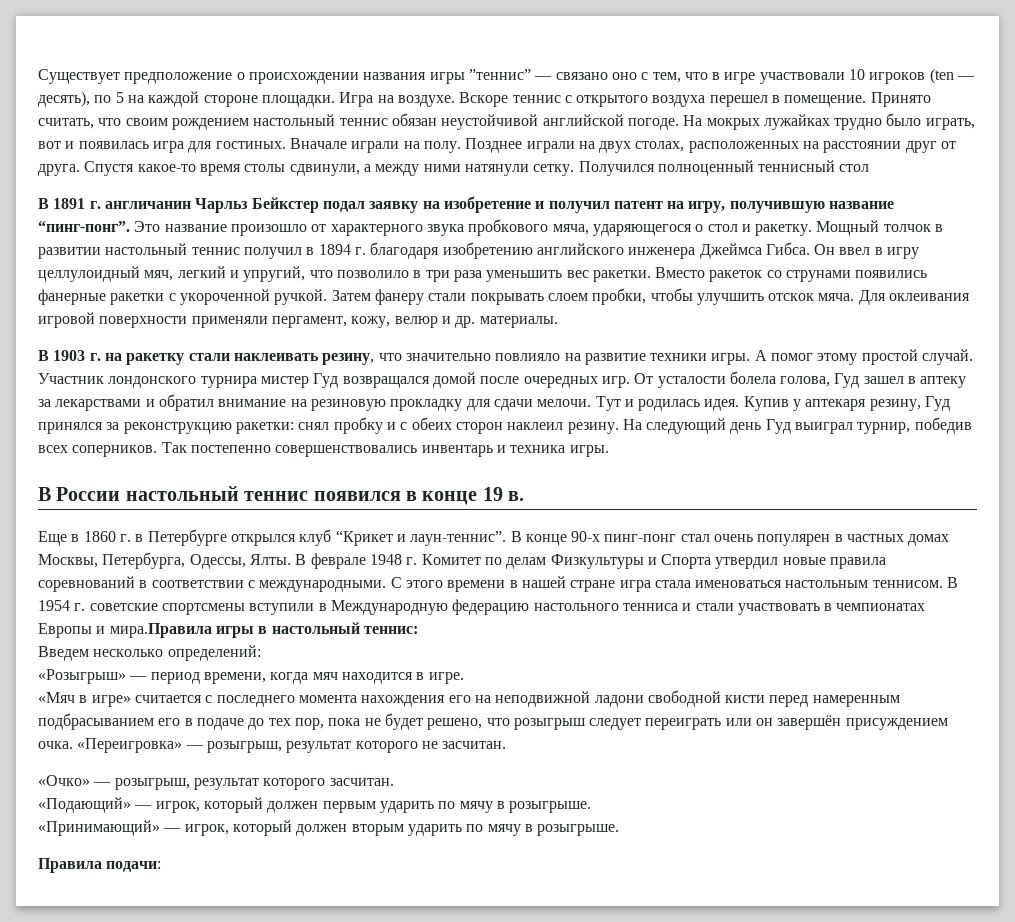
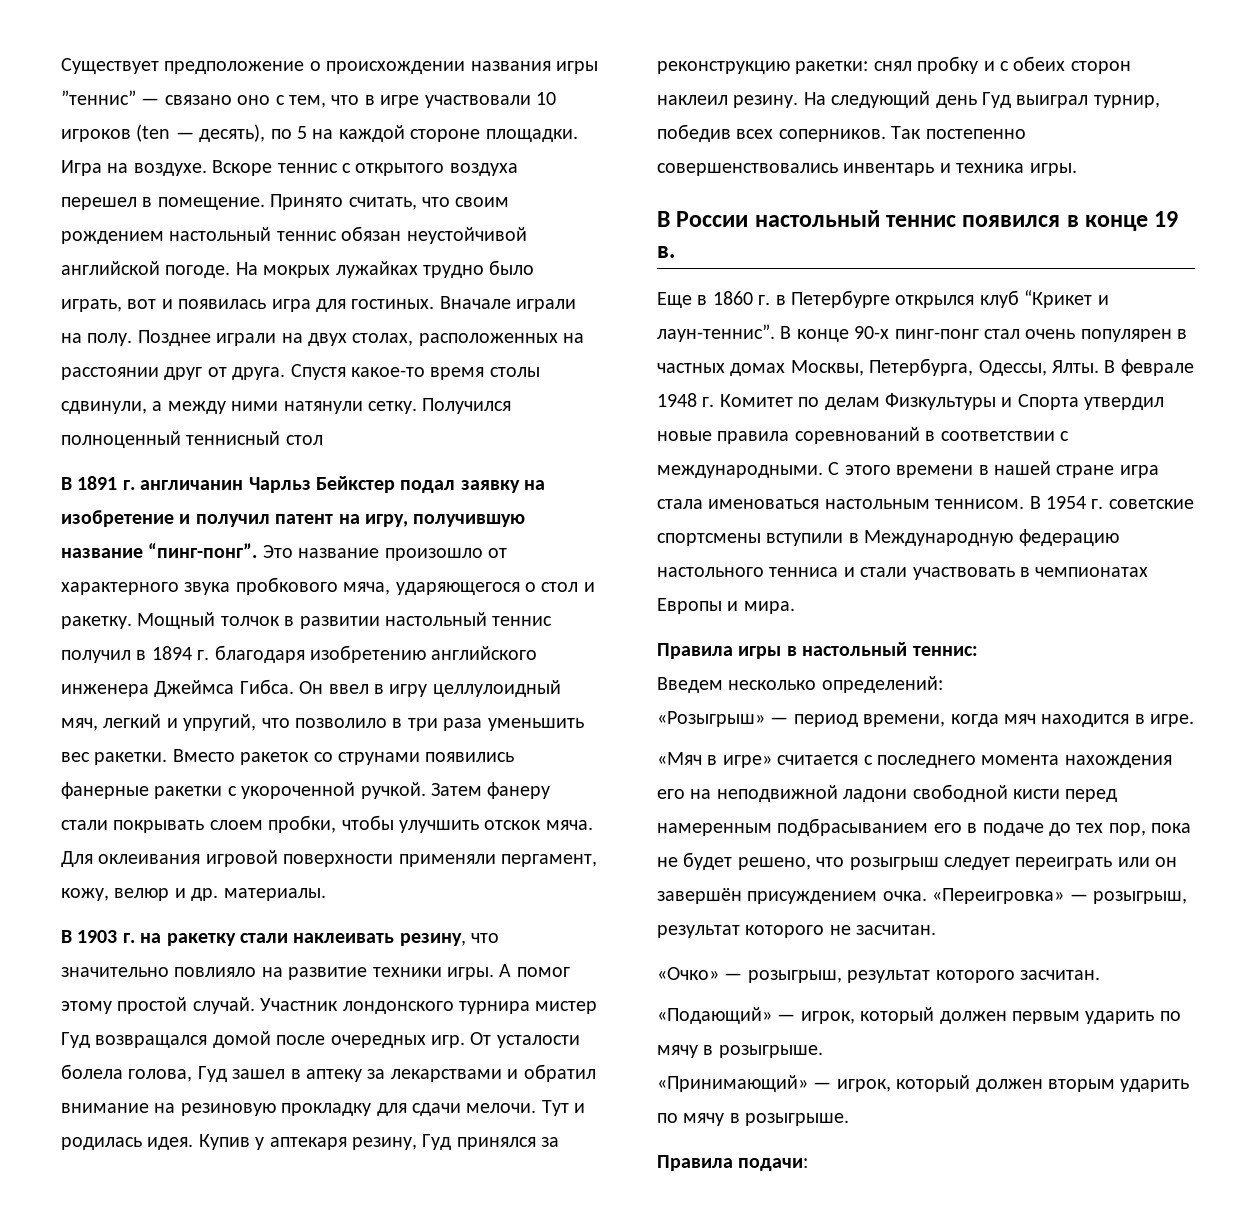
- В 1954 г. советские спортсмены вступили в Международную федерацию настольного тенниса и стали участвовать в чемпионатах Европы и мира.Правила игры в настольный теннис:
+ В 1954 г. советские спортсмены вступили в Международную федерацию настольного тенниса и стали участвовать в чемпионатах Европы и мира.
+ Правила игры в настольный теннис:

